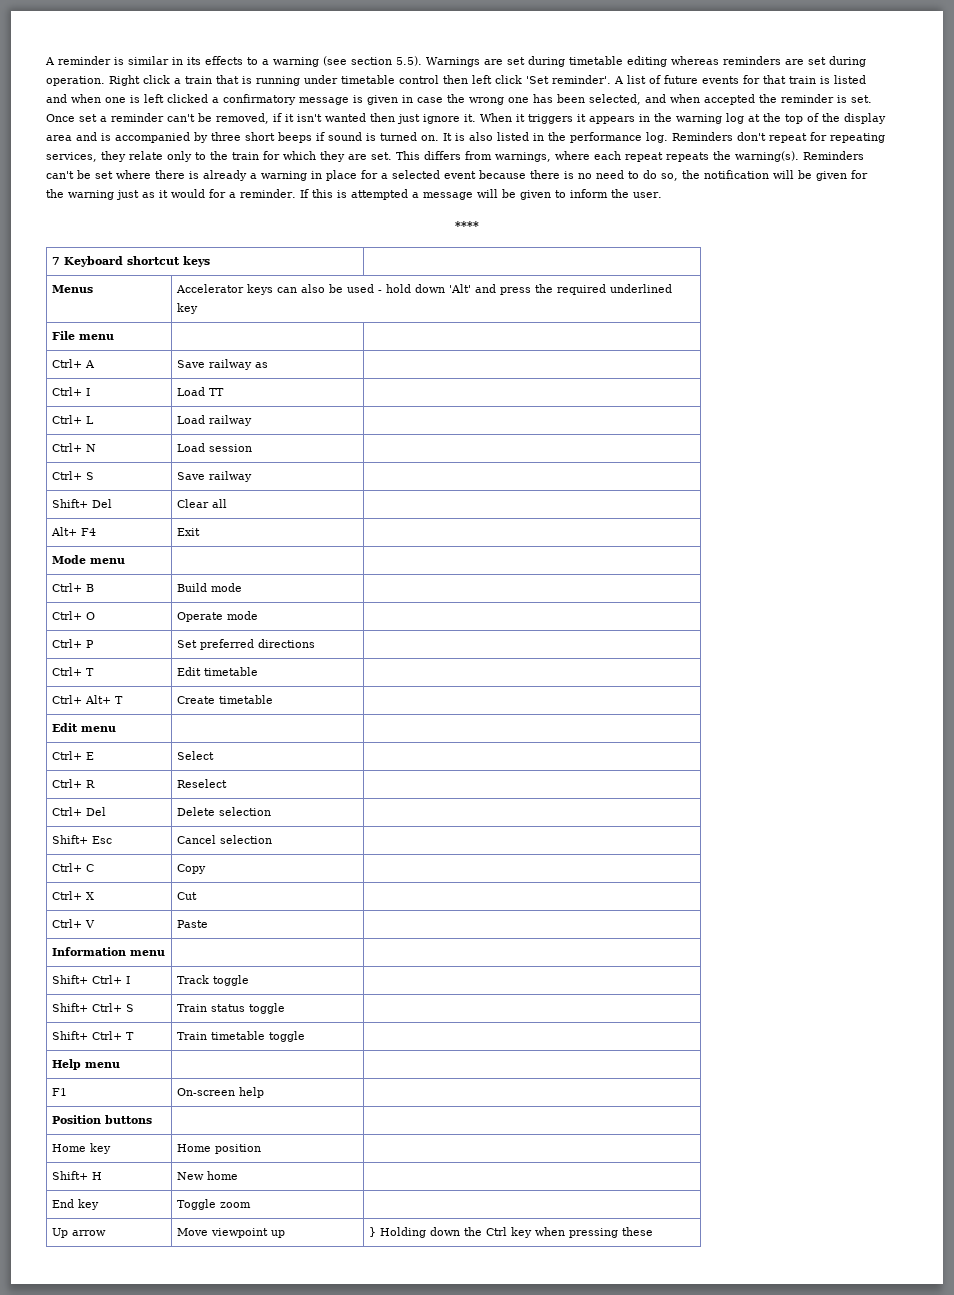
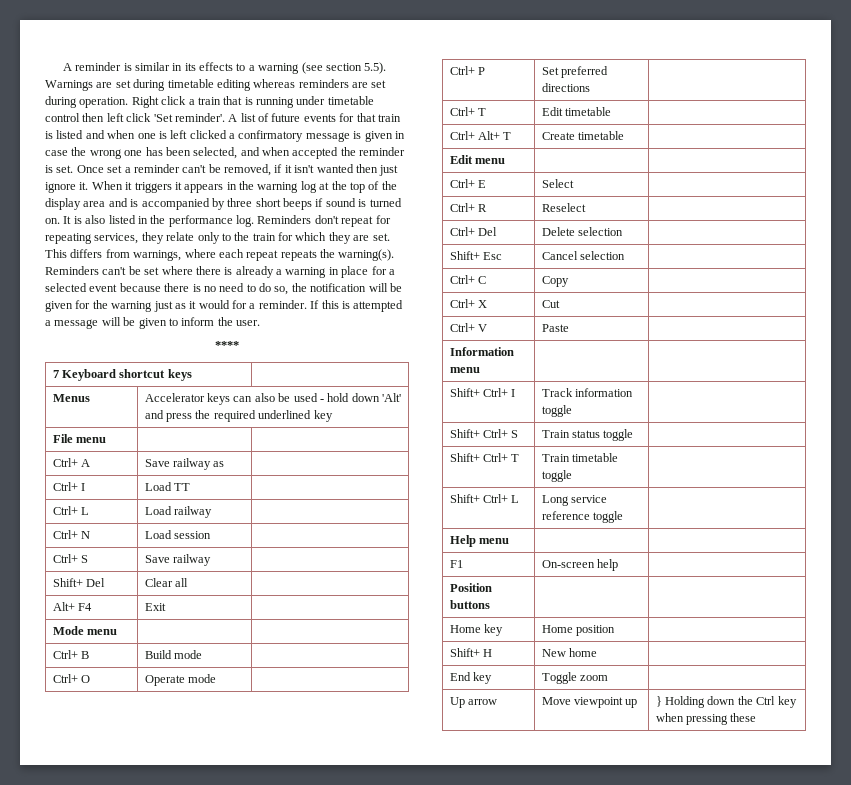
- Shift+ Ctrl+ I | Track toggle |
+ Shift+ Ctrl+ I | Track information toggle |
+ Shift+ Ctrl+ L | Long service reference toggle |

